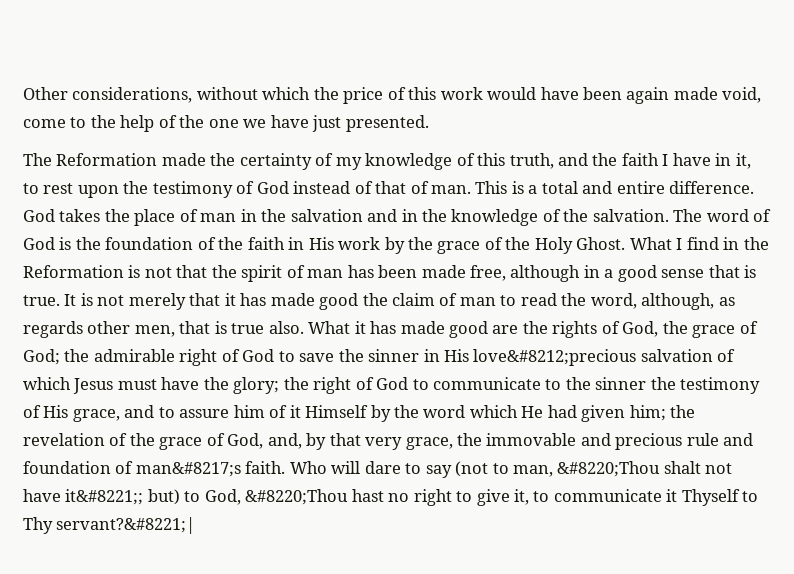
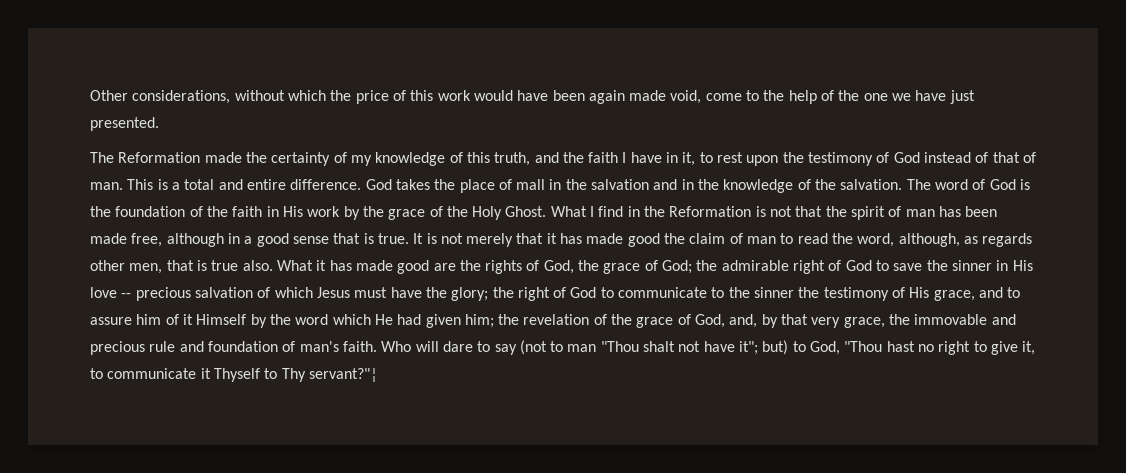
- God takes the place of man in the salvation and in the knowledge of the salvation.
+ God takes the place of mall in the salvation and in the knowledge of the salvation.
- the admirable right of God to save the sinner in His love&#8212;precious salvation of which Jesus must have the glory;
+ the admirable right of God to save the sinner in His love -- precious salvation of which Jesus must have the glory;
- the revelation of the grace of God, and, by that very grace, the immovable and precious rule and foundation of man&#8217;s faith.
+ the revelation of the grace of God, and, by that very grace, the immovable and precious rule and foundation of man's faith.
- Who will dare to say (not to man, &#8220;Thou shalt not have it&#8221;; but) to God, &#8220;Thou hast no right to give it, to communicate it Thyself to Thy servant?&#8221;|
+ Who will dare to say (not to man "Thou shalt not have it"; but) to God, "Thou hast no right to give it, to communicate it Thyself to Thy servant?"¦

